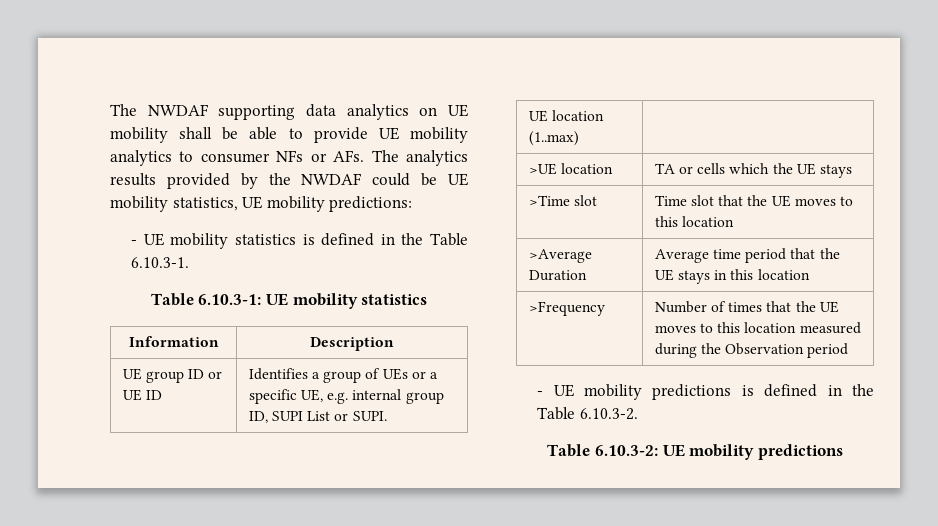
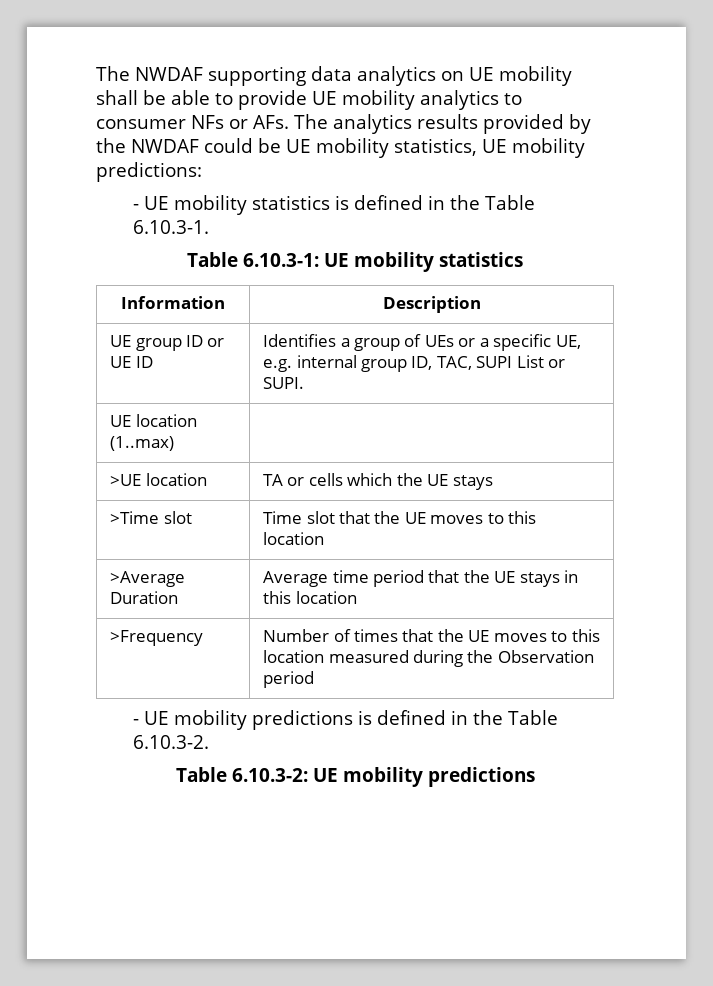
- UE group ID or UE ID | Identifies a group of UEs or a specific UE, e.g. internal group ID, SUPI List or SUPI.
+ UE group ID or UE ID | Identifies a group of UEs or a specific UE, e.g. internal group ID, TAC, SUPI List or SUPI.

